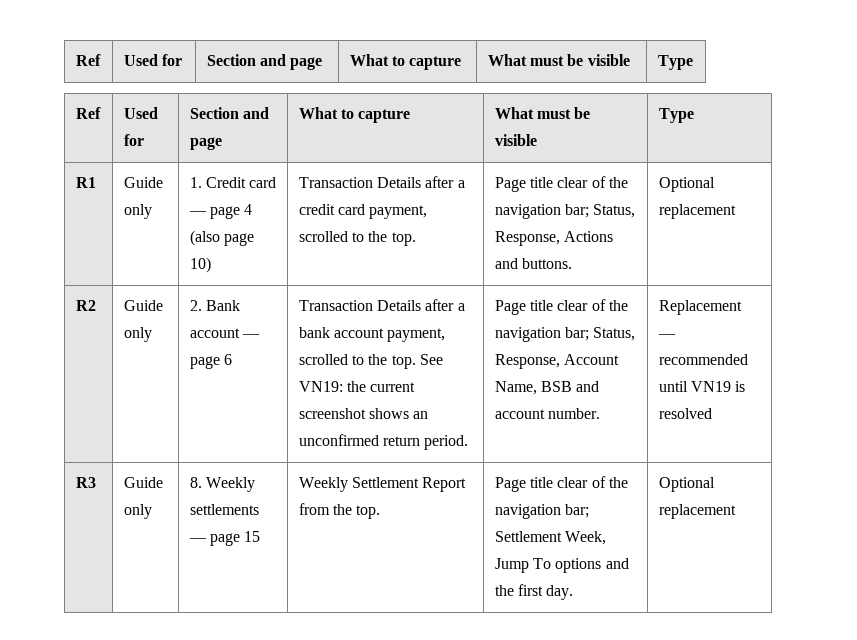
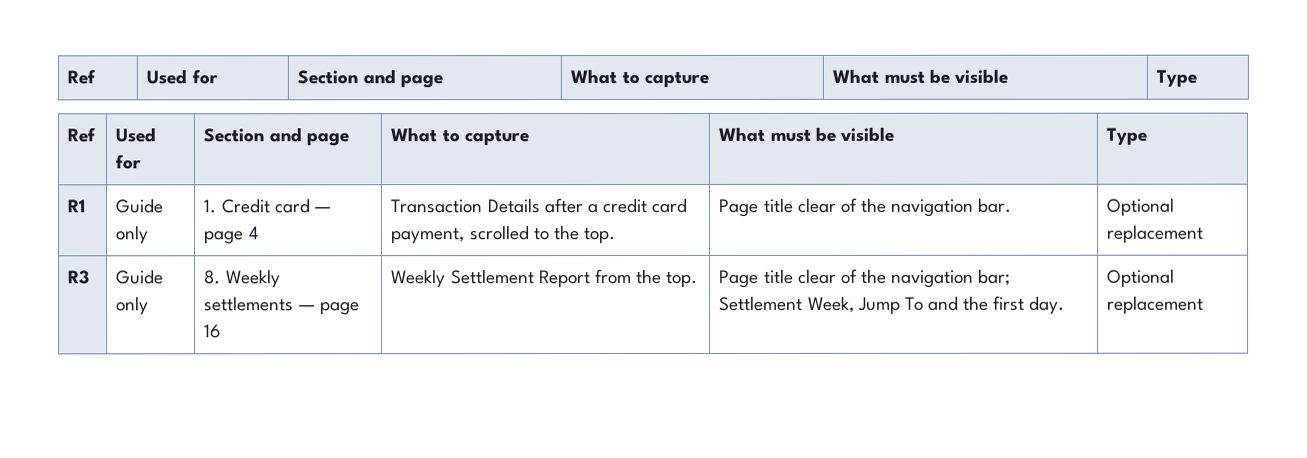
- R1 | Guide only | 1. Credit card — page 4 (also page 10) | Transaction Details after a credit card payment, scrolled to the top. | Page title clear of the navigation bar; Status, Response, Actions and buttons. | Optional replacement
- R2 | Guide only | 2. Bank account — page 6 | Transaction Details after a bank account payment, scrolled to the top. See VN19: the current screenshot shows an unconfirmed return period. | Page title clear of the navigation bar; Status, Response, Account Name, BSB and account number. | Replacement — recommended until VN19 is resolved
+ R1 | Guide only | 1. Credit card — page 4 | Transaction Details after a credit card payment, scrolled to the top. | Page title clear of the navigation bar. | Optional replacement
- R3 | Guide only | 8. Weekly settlements — page 15 | Weekly Settlement Report from the top. | Page title clear of the navigation bar; Settlement Week, Jump To options and the first day. | Optional replacement
+ R3 | Guide only | 8. Weekly settlements — page 16 | Weekly Settlement Report from the top. | Page title clear of the navigation bar; Settlement Week, Jump To and the first day. | Optional replacement

